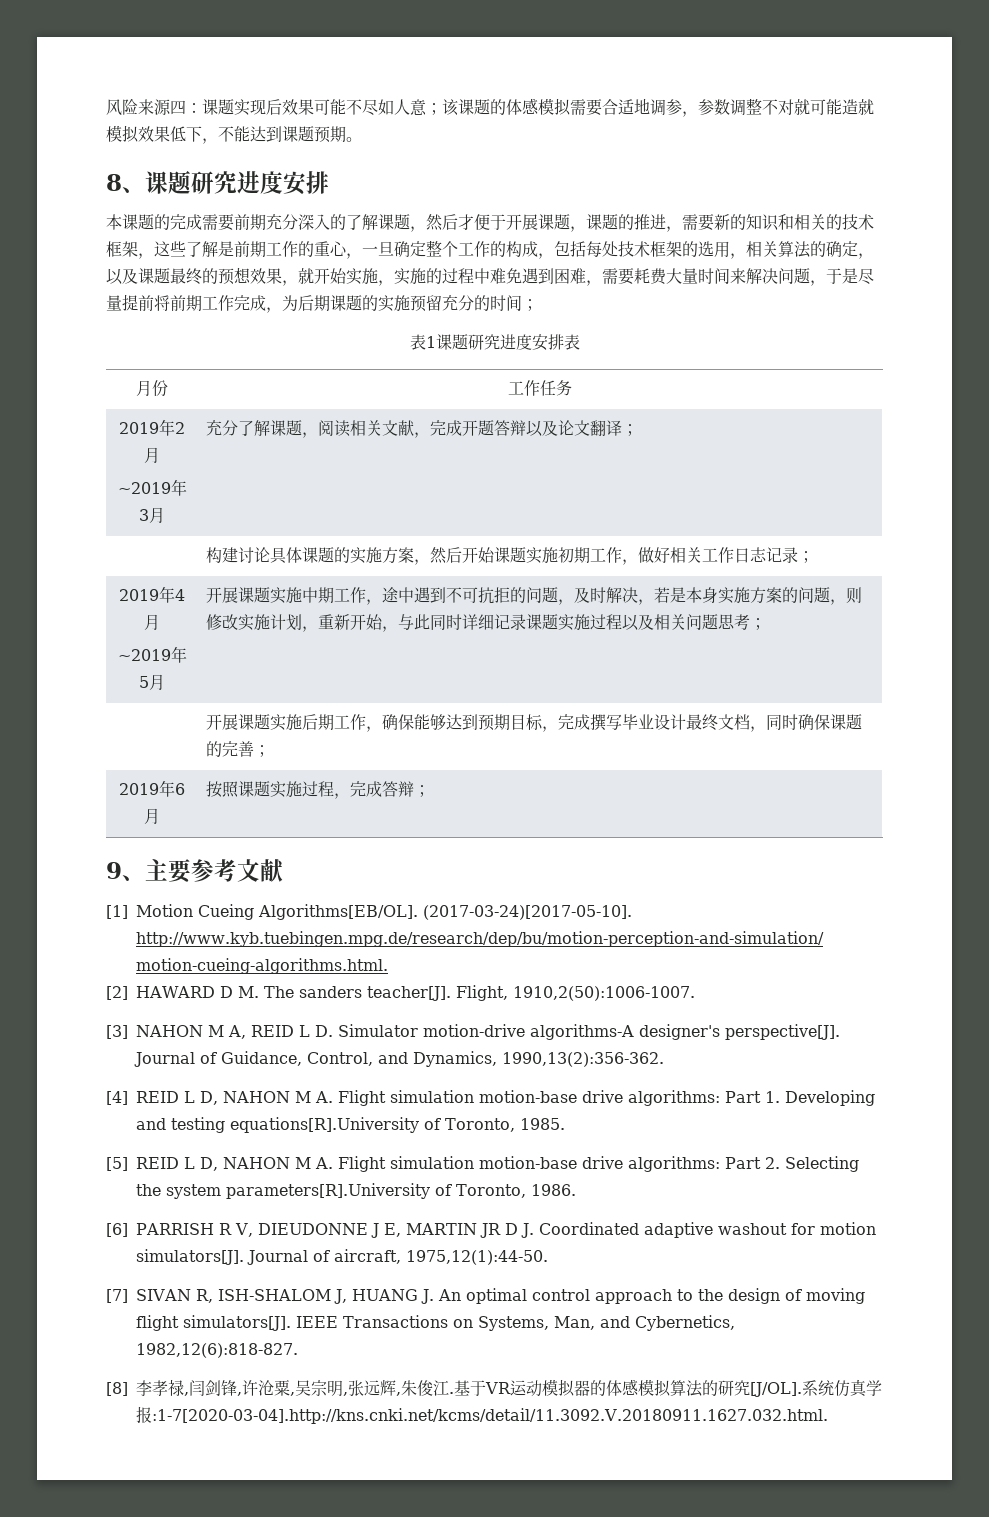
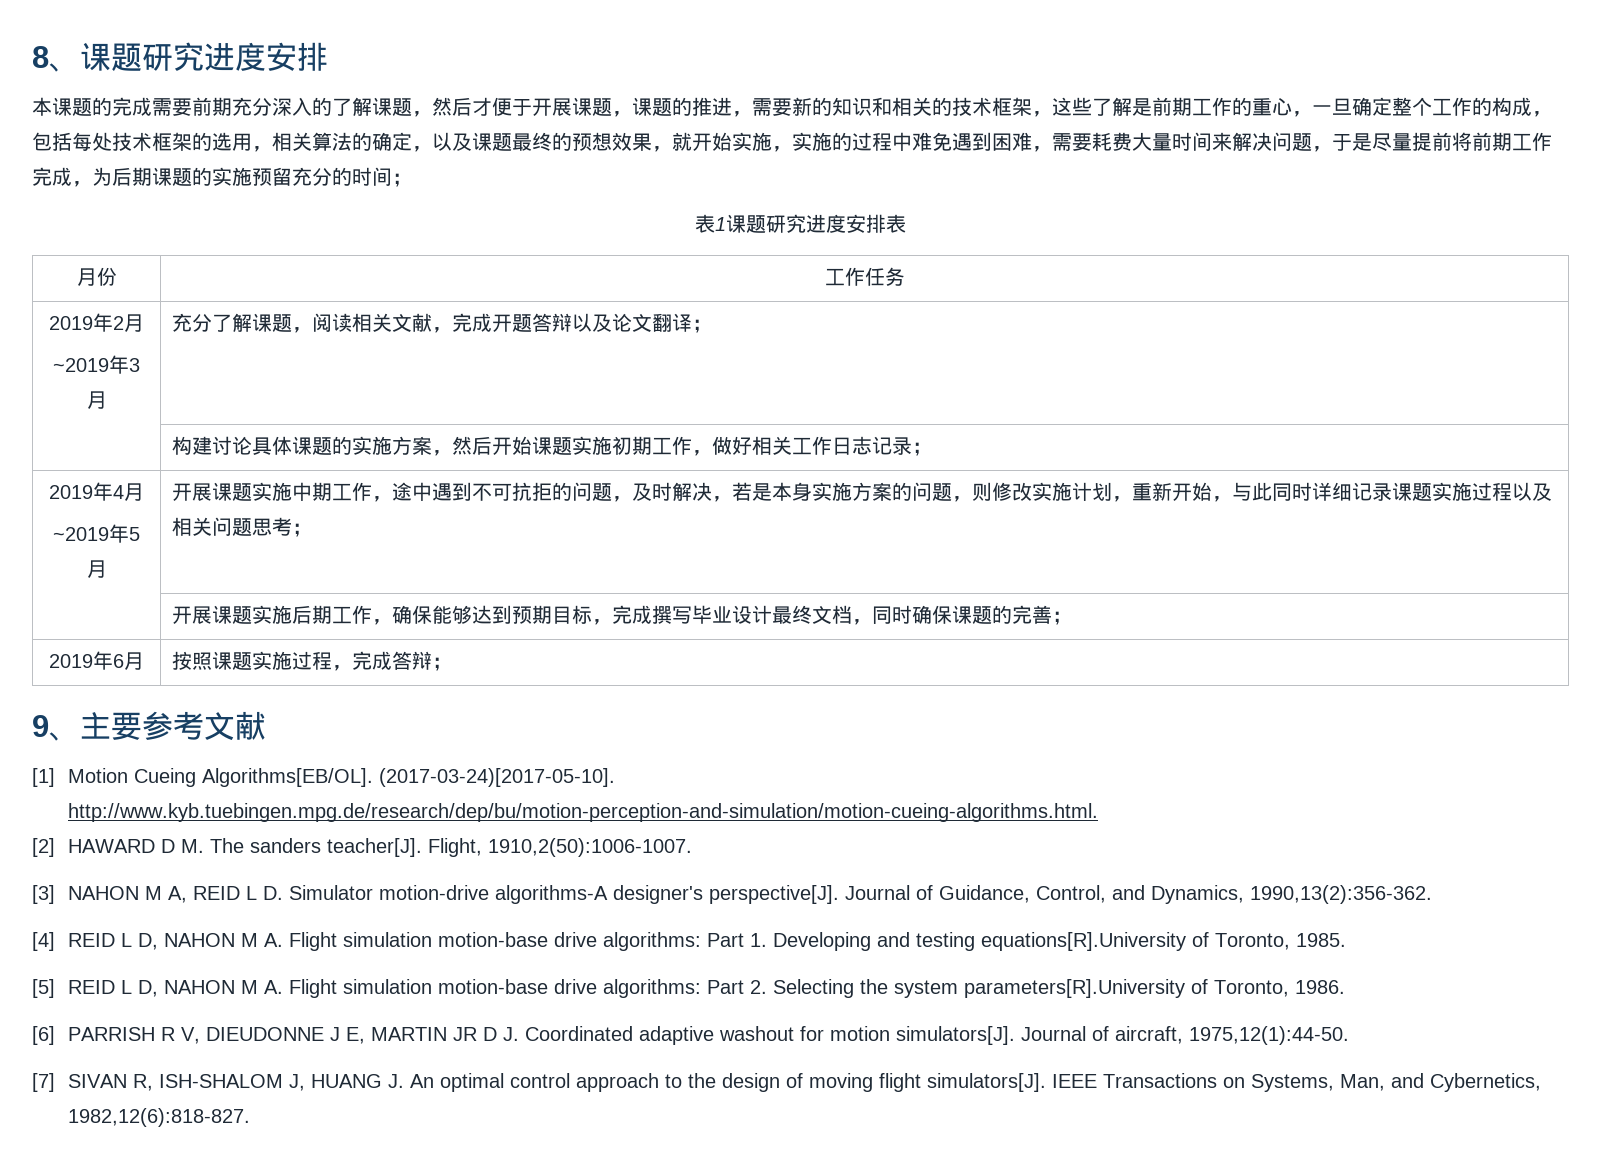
- 风险来源四：课题实现后效果可能不尽如人意；该课题的体感模拟需要合适地调参，参数调整不对就可能造就模拟效果低下，不能达到课题预期。
- [8]李孝禄,闫剑锋,许沧粟,吴宗明,张远辉,朱俊江.基于VR运动模拟器的体感模拟算法的研究[J/OL].系统仿真学报:1-7[2020-03-04].http://kns.cnki.net/kcms/detail/11.3092.V.20180911.1627.032.html.

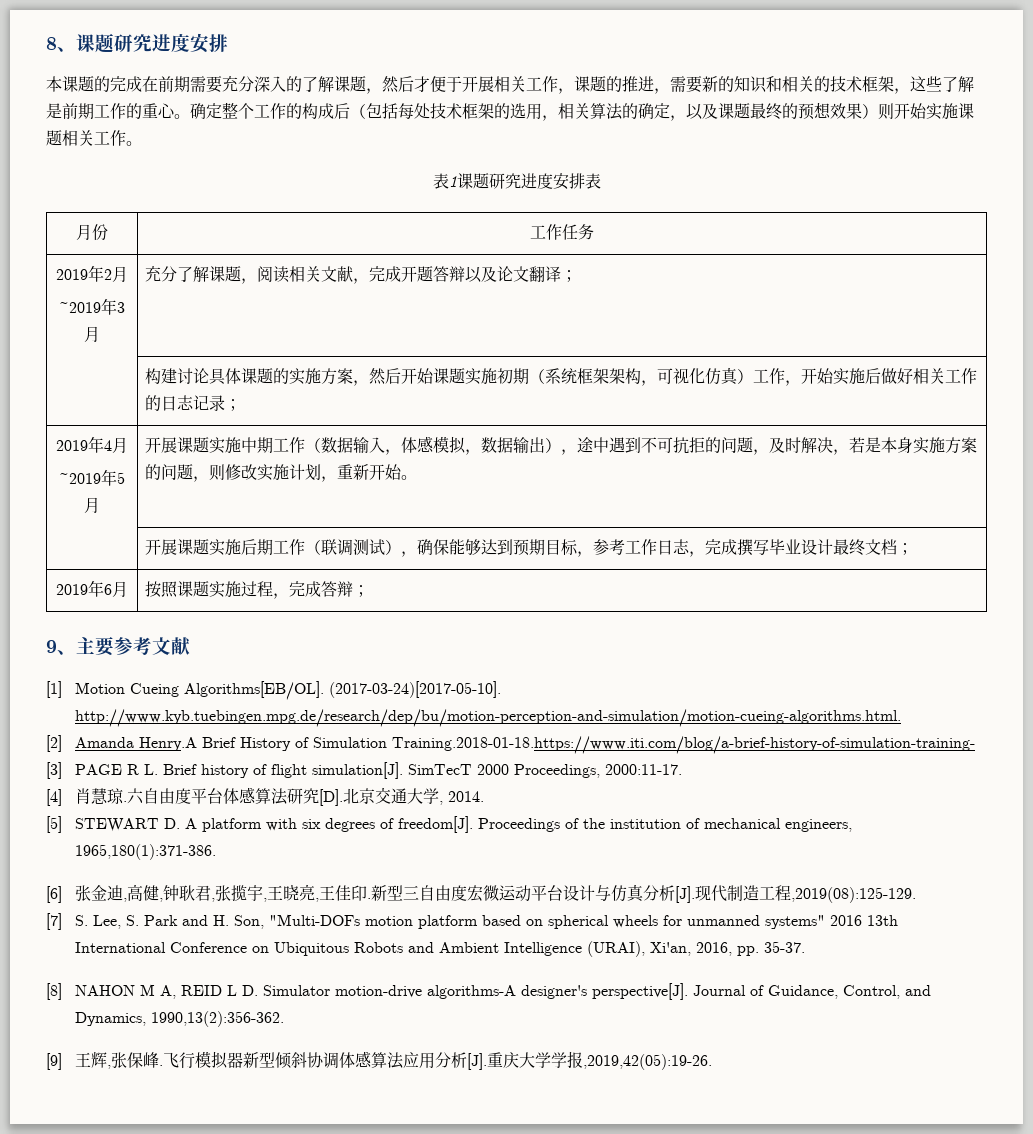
- 本课题的完成需要前期充分深入的了解课题，然后才便于开展课题，课题的推进，需要新的知识和相关的技术框架，这些了解是前期工作的重心，一旦确定整个工作的构成，包括每处技术框架的选用，相关算法的确定，以及课题最终的预想效果，就开始实施，实施的过程中难免遇到困难，需要耗费大量时间来解决问题，于是尽量提前将前期工作完成，为后期课题的实施预留充分的时间；
+ 本课题的完成在前期需要充分深入的了解课题，然后才便于开展相关工作，课题的推进，需要新的知识和相关的技术框架，这些了解是前期工作的重心。确定整个工作的构成后（包括每处技术框架的选用，相关算法的确定，以及课题最终的预想效果）则开始实施课题相关工作。
- | 构建讨论具体课题的实施方案，然后开始课题实施初期工作，做好相关工作日志记录；
+ | 构建讨论具体课题的实施方案，然后开始课题实施初期（系统框架架构，可视化仿真）工作，开始实施后做好相关工作的日志记录；
- 开展课题实施中期工作，途中遇到不可抗拒的问题，及时解决，若是本身实施方案的问题，则修改实施计划，重新开始，与此同时详细记录课题实施过程以及相关问题思考；
+ 开展课题实施中期工作（数据输入，体感模拟，数据输出），途中遇到不可抗拒的问题，及时解决，若是本身实施方案的问题，则修改实施计划，重新开始。
- | 开展课题实施后期工作，确保能够达到预期目标，完成撰写毕业设计最终文档，同时确保课题的完善；
+ | 开展课题实施后期工作（联调测试），确保能够达到预期目标，参考工作日志，完成撰写毕业设计最终文档；
- [2] HAWARD D M. The sanders teacher[J]. Flight, 1910,2(50):1006-1007.
- [3] NAHON M A, REID L D. Simulator motion-drive algorithms-A designer's perspective[J].
+ [2] Amanda Henry.A Brief History of Simulation Training.2018-01-18.https://www.iti.com/blog/a-brief-history-of-simulation-training-
+ [3] PAGE R L. Brief history of flight simulation[J]. SimTecT 2000 Proceedings, 2000:11-17.
+ [4]肖慧琼.六自由度平台体感算法研究[D].北京交通大学, 2014.
+ [5] STEWART D. A platform with six degrees of freedom[J]. Proceedings of the institution of mechanical engineers, 1965,180(1):371-386.
+ [6]张金迪,高健,钟耿君,张揽宇,王晓亮,王佳印.新型三自由度宏微运动平台设计与仿真分析[J].现代制造工程,2019(08):125-129.
+ [7] S. Lee, S. Park and H. Son, "Multi-DOFs motion platform based on spherical wheels for unmanned systems" 2016 13th International Conference on Ubiquitous Robots and Ambient Intelligence (URAI), Xi'an, 2016, pp. 35-37.
+ [8] NAHON M A, REID L D. Simulator motion-drive algorithms-A designer's perspective[J].
- [4] REID L D, NAHON M A. Flight simulation motion-base drive algorithms: Part 1. Developing and testing equations[R].University of Toronto, 1985.
- [5] REID L D, NAHON M A. Flight simulation motion-base drive algorithms: Part 2. Selecting the system parameters[R].University of Toronto, 1986.
- [6] PARRISH R V, DIEUDONNE J E, MARTIN JR D J. Coordinated adaptive washout for motion simulators[J]. Journal of aircraft, 1975,12(1):44-50.
- [7] SIVAN R, ISH-SHALOM J, HUANG J. An optimal control approach to the design of moving flight simulators[J]. IEEE Transactions on Systems, Man, and Cybernetics, 1982,12(6):818-827.
+ [9]王辉,张保峰.飞行模拟器新型倾斜协调体感算法应用分析[J].重庆大学学报,2019,42(05):19-26.

